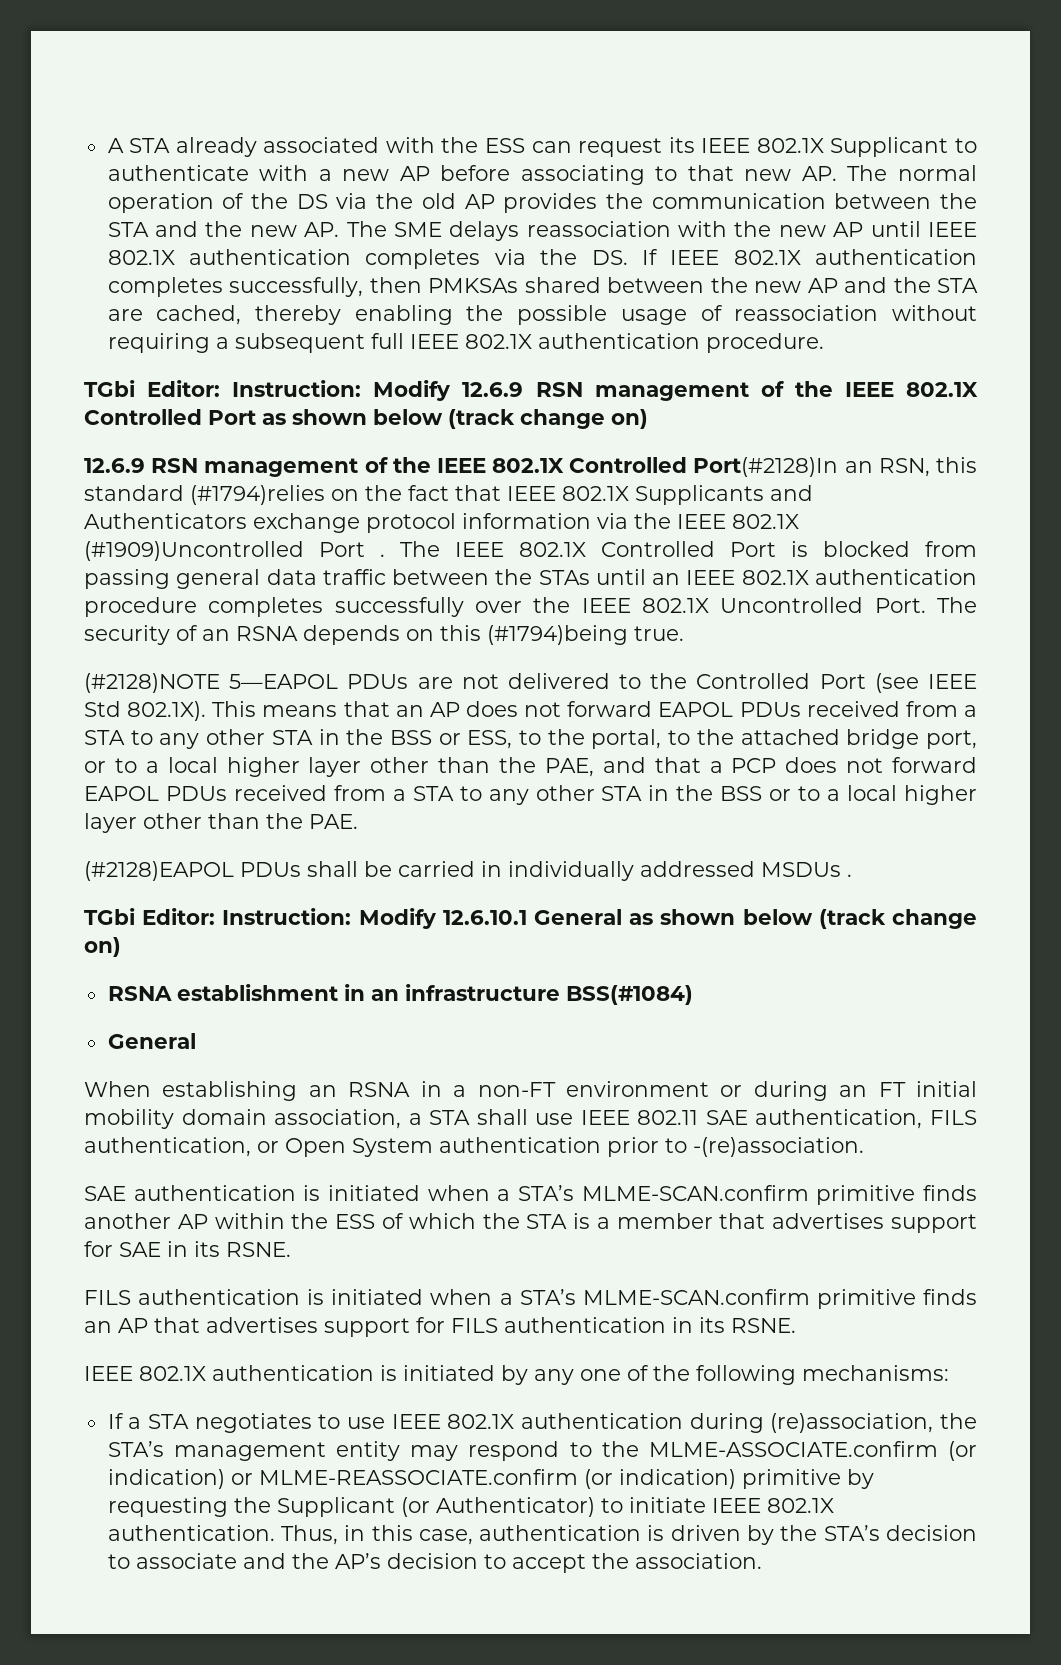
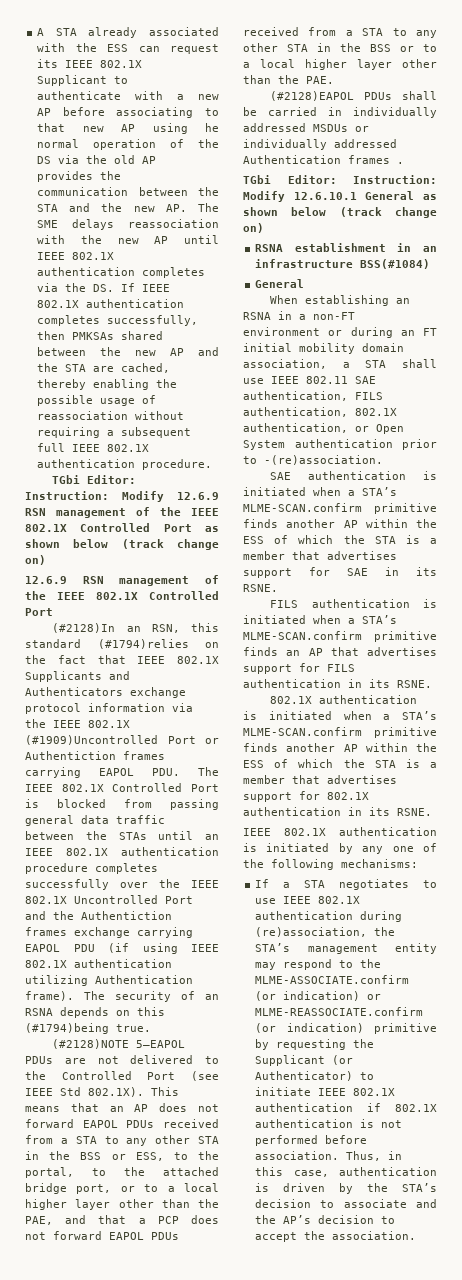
- A STA already associated with the ESS can request its IEEE 802.1X Supplicant to authenticate with a new AP before associating to that new AP. The normal operation of the DS via the old AP provides the communication between the STA and the new AP. The SME delays reassociation with the new AP until IEEE 802.1X authentication completes via the DS. If IEEE 802.1X authentication completes successfully, then PMKSAs shared between the new AP and the STA are cached, thereby enabling the possible usage of reassociation without requiring a subsequent full IEEE 802.1X authentication procedure.
+ A STA already associated with the ESS can request its IEEE 802.1X Supplicant to authenticate with a new AP before associating to that new AP using he normal operation of the DS via the old AP provides the communication between the STA and the new AP. The SME delays reassociation with the new AP until IEEE 802.1X authentication completes via the DS. If IEEE 802.1X authentication completes successfully, then PMKSAs shared between the new AP and the STA are cached, thereby enabling the possible usage of reassociation without requiring a subsequent full IEEE 802.1X authentication procedure.
  Modify 12.6.9 RSN management of the IEEE 802.1X Controlled Port as shown below (track change on)
- 12.6.9 RSN management of the IEEE 802.1X Controlled Port(#2128)In an RSN, this standard (#1794)relies on the fact that IEEE 802.1X Supplicants and Authenticators exchange protocol information via the IEEE 802.1X (#1909)Uncontrolled Port . The IEEE 802.1X Controlled Port is blocked from passing general data traffic between the STAs until an IEEE 802.1X authentication procedure completes successfully over the IEEE 802.1X Uncontrolled Port.
+ 12.6.9 RSN management of the IEEE 802.1X Controlled Port
+ (#2128)In an RSN, this standard (#1794)relies on the fact that IEEE 802.1X Supplicants and Authenticators exchange protocol information via the IEEE 802.1X (#1909)Uncontrolled Port or Authentiction frames carrying EAPOL PDU. The IEEE 802.1X Controlled Port is blocked from passing general data traffic between the STAs until an IEEE 802.1X authentication procedure completes successfully over the IEEE 802.1X Uncontrolled Port and the Authentiction frames exchange carrying EAPOL PDU (if using IEEE 802.1X authentication utilizing Authentication frame).
- (#2128)EAPOL PDUs shall be carried in individually addressed MSDUs .
+ (#2128)EAPOL PDUs shall be carried in individually addressed MSDUs or individually addressed Authentication frames .
- When establishing an RSNA in a non-FT environment or during an FT initial mobility domain association, a STA shall use IEEE 802.11 SAE authentication, FILS authentication, or Open System authentication prior to -(re)association.
+ When establishing an RSNA in a non-FT environment or during an FT initial mobility domain association, a STA shall use IEEE 802.11 SAE authentication, FILS authentication, 802.1X authentication, or Open System authentication prior to -(re)association.
+ 802.1X authentication is initiated when a STA’s MLME-SCAN.confirm primitive finds another AP within the ESS of which the STA is a member that advertises support for 802.1X authentication in its RSNE.
- If a STA negotiates to use IEEE 802.1X authentication during (re)association, the STA’s management entity may respond to the MLME-ASSOCIATE.confirm (or indication) or MLME-REASSOCIATE.confirm (or indication) primitive by requesting the Supplicant (or Authenticator) to initiate IEEE 802.1X authentication.
+ If a STA negotiates to use IEEE 802.1X authentication during (re)association, the STA’s management entity may respond to the MLME-ASSOCIATE.confirm (or indication) or MLME-REASSOCIATE.confirm (or indication) primitive by requesting the Supplicant (or Authenticator) to initiate IEEE 802.1X authentication if 802.1X authentication is not performed before association.

